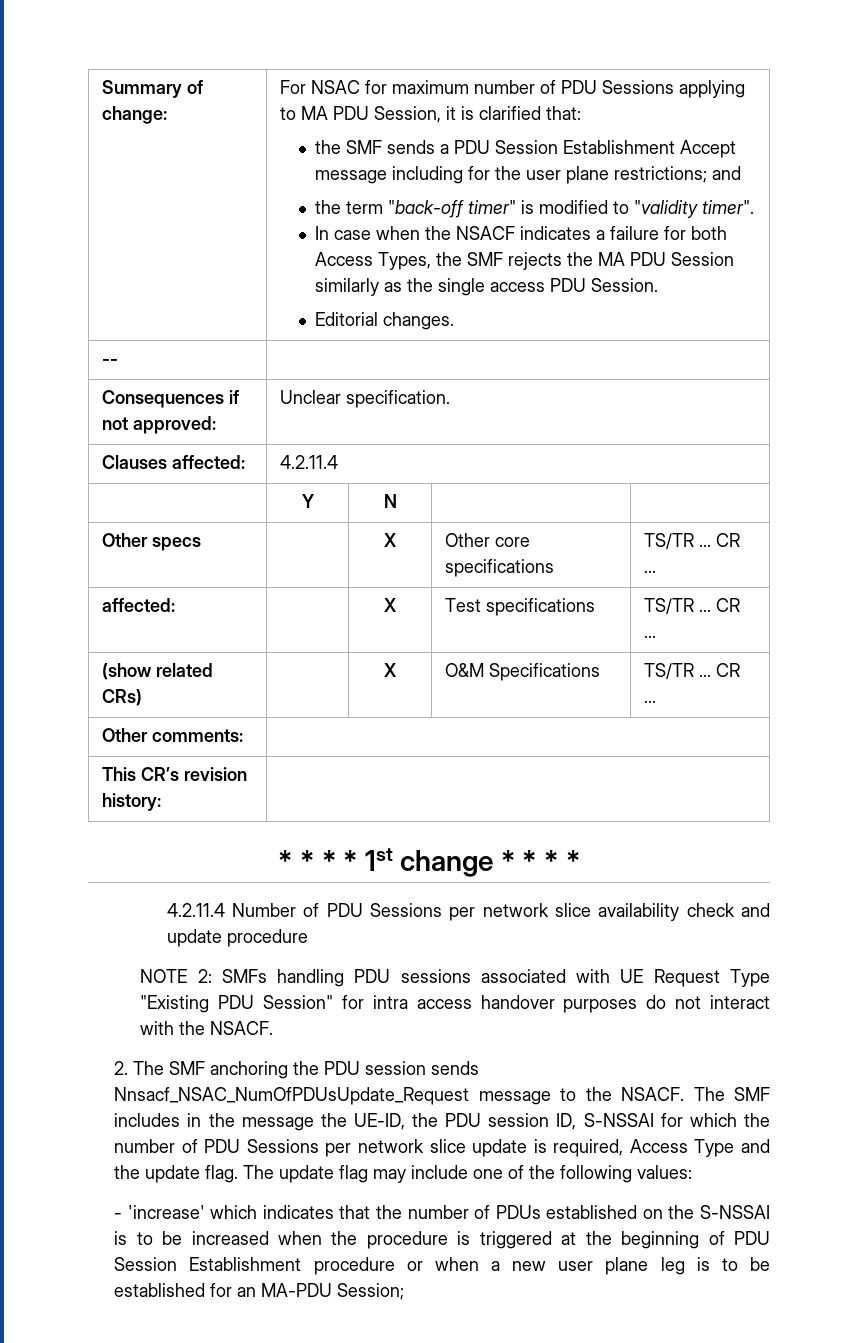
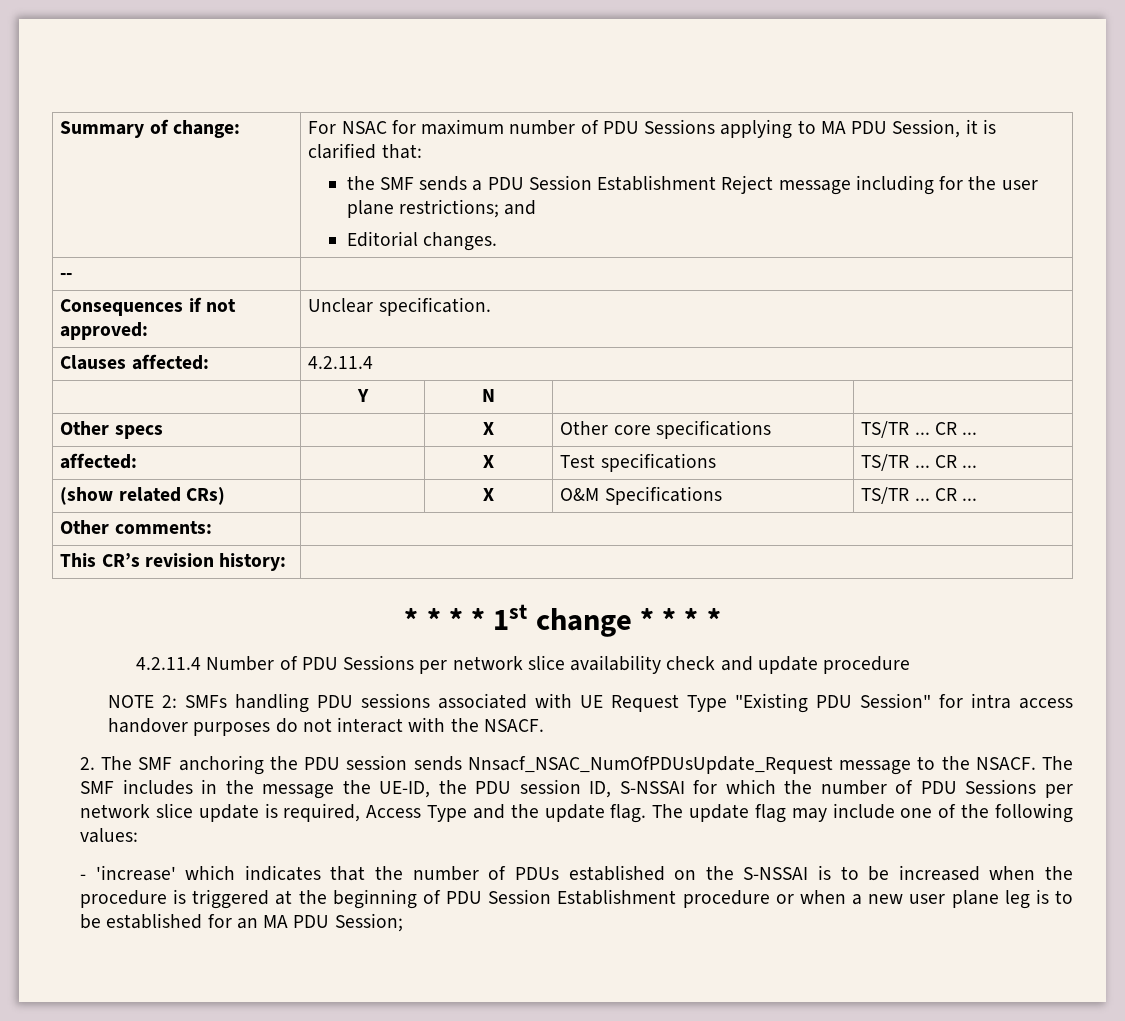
- the SMF sends a PDU Session Establishment Accept message including for the user plane restrictions; and
+ the SMF sends a PDU Session Establishment Reject message including for the user plane restrictions; and
- the term "back-off timer" is modified to "validity timer".
- In case when the NSACF indicates a failure for both Access Types, the SMF rejects the MA PDU Session similarly as the single access PDU Session.
- - 'increase' which indicates that the number of PDUs established on the S-NSSAI is to be increased when the procedure is triggered at the beginning of PDU Session Establishment procedure or when a new user plane leg is to be established for an MA-PDU Session;
+ - 'increase' which indicates that the number of PDUs established on the S-NSSAI is to be increased when the procedure is triggered at the beginning of PDU Session Establishment procedure or when a new user plane leg is to be established for an MA PDU Session;

